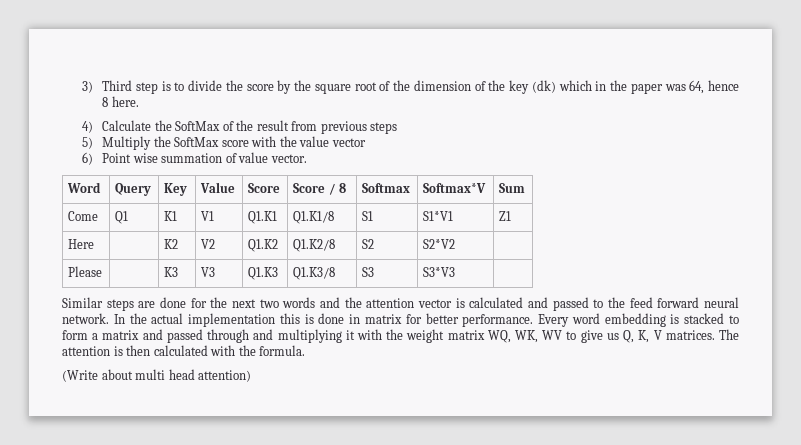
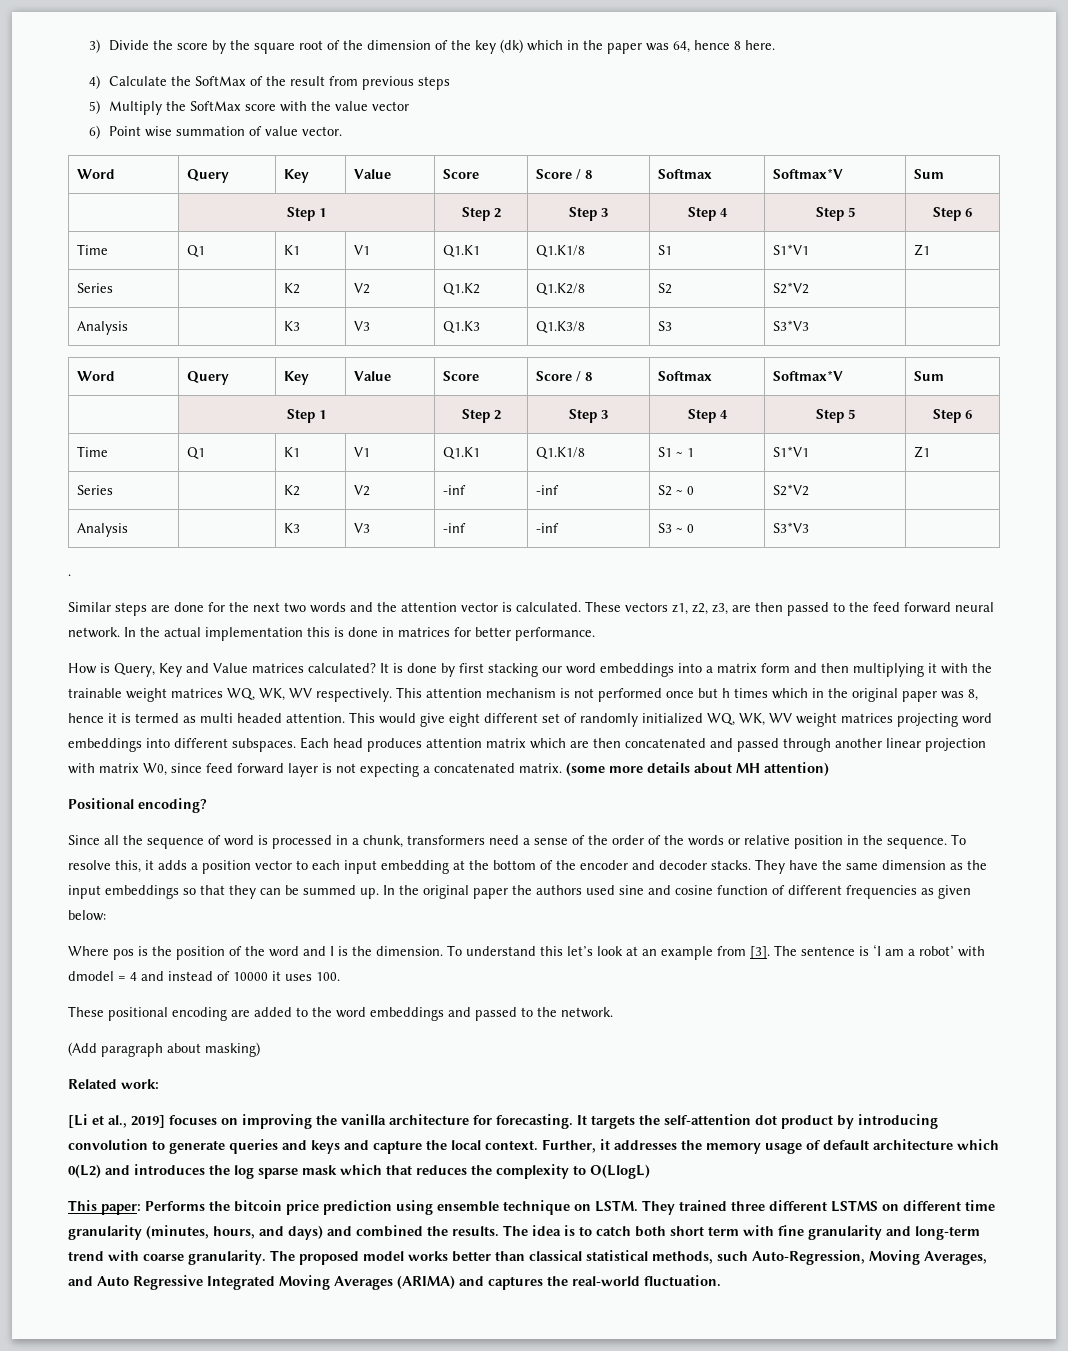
- 3) Third step is to divide the score by the square root of the dimension of the key (dk) which in the paper was 64, hence 8 here.
+ 3) Divide the score by the square root of the dimension of the key (dk) which in the paper was 64, hence 8 here.
  6) Point wise summation of value vector.
  Word | Query | Key | Value | Score | Score / 8 | Softmax | Softmax*V | Sum
- Come | Q1 | K1 | V1 | Q1.K1 | Q1.K1/8 | S1 | S1*V1 | Z1
+ | Step 1 | Step 2 | Step 3 | Step 4 | Step 5 | Step 6
+ Time | Q1 | K1 | V1 | Q1.K1 | Q1.K1/8 | S1 | S1*V1 | Z1
- Here | | K2 | V2 | Q1.K2 | Q1.K2/8 | S2 | S2*V2 |
+ Series | | K2 | V2 | Q1.K2 | Q1.K2/8 | S2 | S2*V2 |
- Please | | K3 | V3 | Q1.K3 | Q1.K3/8 | S3 | S3*V3 |
+ Analysis | | K3 | V3 | Q1.K3 | Q1.K3/8 | S3 | S3*V3 |
+ Word | Query | Key | Value | Score | Score / 8 | Softmax | Softmax*V | Sum
+ | Step 1 | Step 2 | Step 3 | Step 4 | Step 5 | Step 6
+ Time | Q1 | K1 | V1 | Q1.K1 | Q1.K1/8 | S1 ~ 1 | S1*V1 | Z1
+ Series | | K2 | V2 | -inf | -inf | S2 ~ 0 | S2*V2 |
+ Analysis | | K3 | V3 | -inf | -inf | S3 ~ 0 | S3*V3 |
+ .
- Similar steps are done for the next two words and the attention vector is calculated and passed to the feed forward neural network.
+ Similar steps are done for the next two words and the attention vector is calculated. These vectors z1, z2, z3, are then passed to the feed forward neural network.
- In the actual implementation this is done in matrix for better performance. Every word embedding is stacked to form a matrix and passed through and multiplying it with the weight matrix WQ, WK, WV to give us Q, K, V matrices. The attention is then calculated with the formula.
- (Write about multi head attention)
+ In the actual implementation this is done in matrices for better performance.
+ How is Query, Key and Value matrices calculated? It is done by first stacking our word embeddings into a matrix form and then multiplying it with the trainable weight matrices WQ, WK, WV respectively. This attention mechanism is not performed once but h times which in the original paper was 8, hence it is termed as multi headed attention. This would give eight different set of randomly initialized WQ, WK, WV weight matrices projecting word embeddings into different subspaces. Each head produces attention matrix which are then concatenated and passed through another linear projection with matrix W0, since feed forward layer is not expecting a concatenated matrix. (some more details about MH attention)
+ Positional encoding?
+ Since all the sequence of word is processed in a chunk, transformers need a sense of the order of the words or relative position in the sequence. To resolve this, it adds a position vector to each input embedding at the bottom of the encoder and decoder stacks. They have the same dimension as the input embeddings so that they can be summed up. In the original paper the authors used sine and cosine function of different frequencies as given below:
+ Where pos is the position of the word and I is the dimension. To understand this let’s look at an example from [3]. The sentence is ‘I am a robot’ with dmodel = 4 and instead of 10000 it uses 100.
+ These positional encoding are added to the word embeddings and passed to the network.
+ (Add paragraph about masking)
+ Related work:
+ [Li et al., 2019] focuses on improving the vanilla architecture for forecasting. It targets the self-attention dot product by introducing convolution to generate queries and keys and capture the local context. Further, it addresses the memory usage of default architecture which 0(L2) and introduces the log sparse mask which that reduces the complexity to O(LlogL)
+ This paper: Performs the bitcoin price prediction using ensemble technique on LSTM. They trained three different LSTMS on different time granularity (minutes, hours, and days) and combined the results. The idea is to catch both short term with fine granularity and long-term trend with coarse granularity. The proposed model works better than classical statistical methods, such Auto-Regression, Moving Averages, and Auto Regressive Integrated Moving Averages (ARIMA) and captures the real-world fluctuation.

